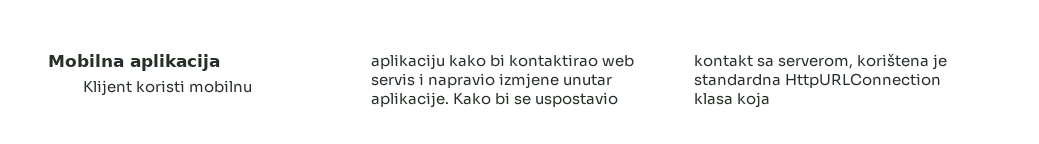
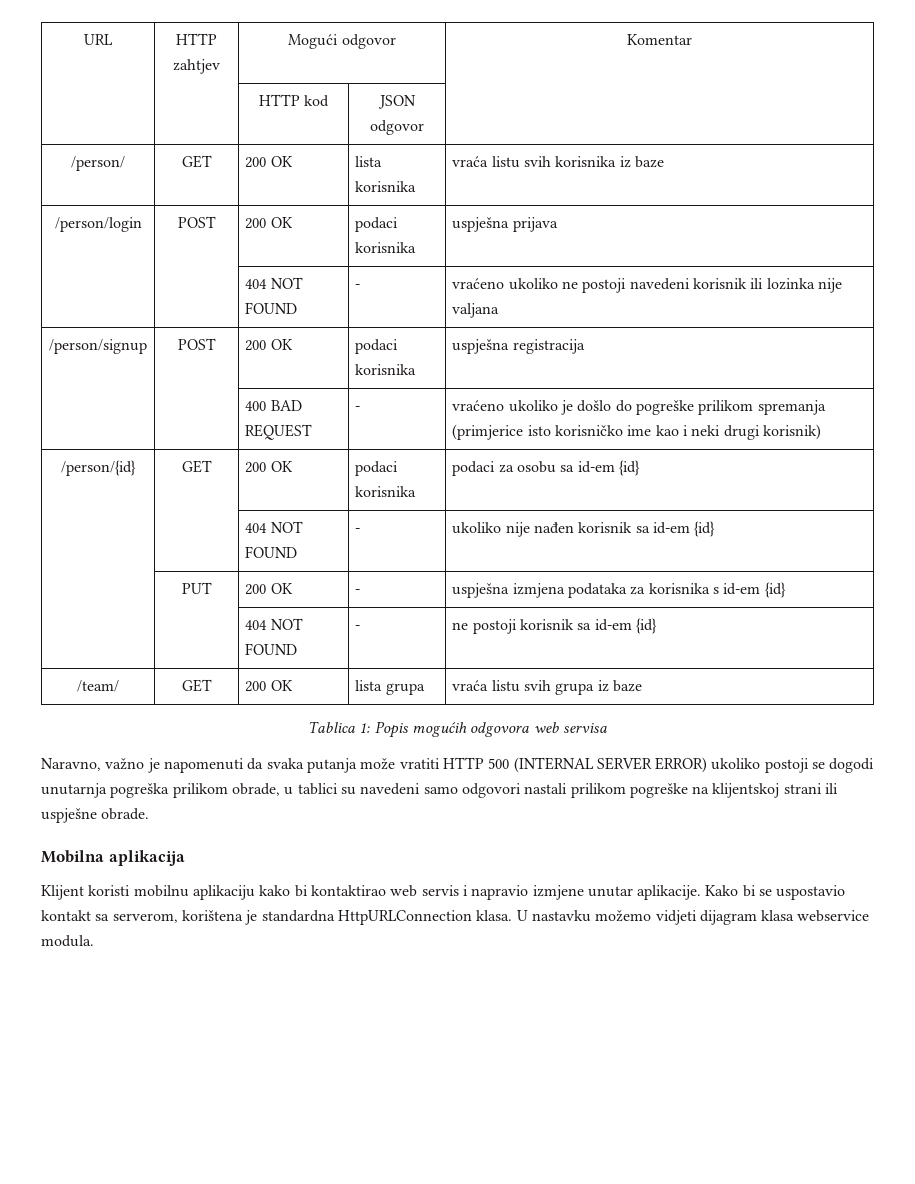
+ URL | HTTP zahtjev | Mogući odgovor | Komentar
+ | | HTTP kod | JSON odgovor |
+ /person/ | GET | 200 OK | lista korisnika | vraća listu svih korisnika iz baze
+ /person/login | POST | 200 OK | podaci korisnika | uspješna prijava
+ | | 404 NOT FOUND | - | vraćeno ukoliko ne postoji navedeni korisnik ili lozinka nije valjana
+ /person/signup | POST | 200 OK | podaci korisnika | uspješna registracija
+ | | 400 BAD REQUEST | - | vraćeno ukoliko je došlo do pogreške prilikom spremanja (primjerice isto korisničko ime kao i neki drugi korisnik)
+ /person/{id} | GET | 200 OK | podaci korisnika | podaci za osobu sa id-em {id}
+ | | 404 NOT FOUND | - | ukoliko nije nađen korisnik sa id-em {id}
+ | PUT | 200 OK | - | uspješna izmjena podataka za korisnika s id-em {id}
+ | | 404 NOT FOUND | - | ne postoji korisnik sa id-em {id}
+ /team/ | GET | 200 OK | lista grupa | vraća listu svih grupa iz baze
+ Tablica 1: Popis mogućih odgovora web servisa
+ Naravno, važno je napomenuti da svaka putanja može vratiti HTTP 500 (INTERNAL SERVER ERROR) ukoliko postoji se dogodi unutarnja pogreška prilikom obrade, u tablici su navedeni samo odgovori nastali prilikom pogreške na klijentskoj strani ili uspješne obrade.
- Kako bi se uspostavio kontakt sa serverom, korištena je standardna HttpURLConnection klasa koja
+ Kako bi se uspostavio kontakt sa serverom, korištena je standardna HttpURLConnection klasa. U nastavku možemo vidjeti dijagram klasa webservice modula.

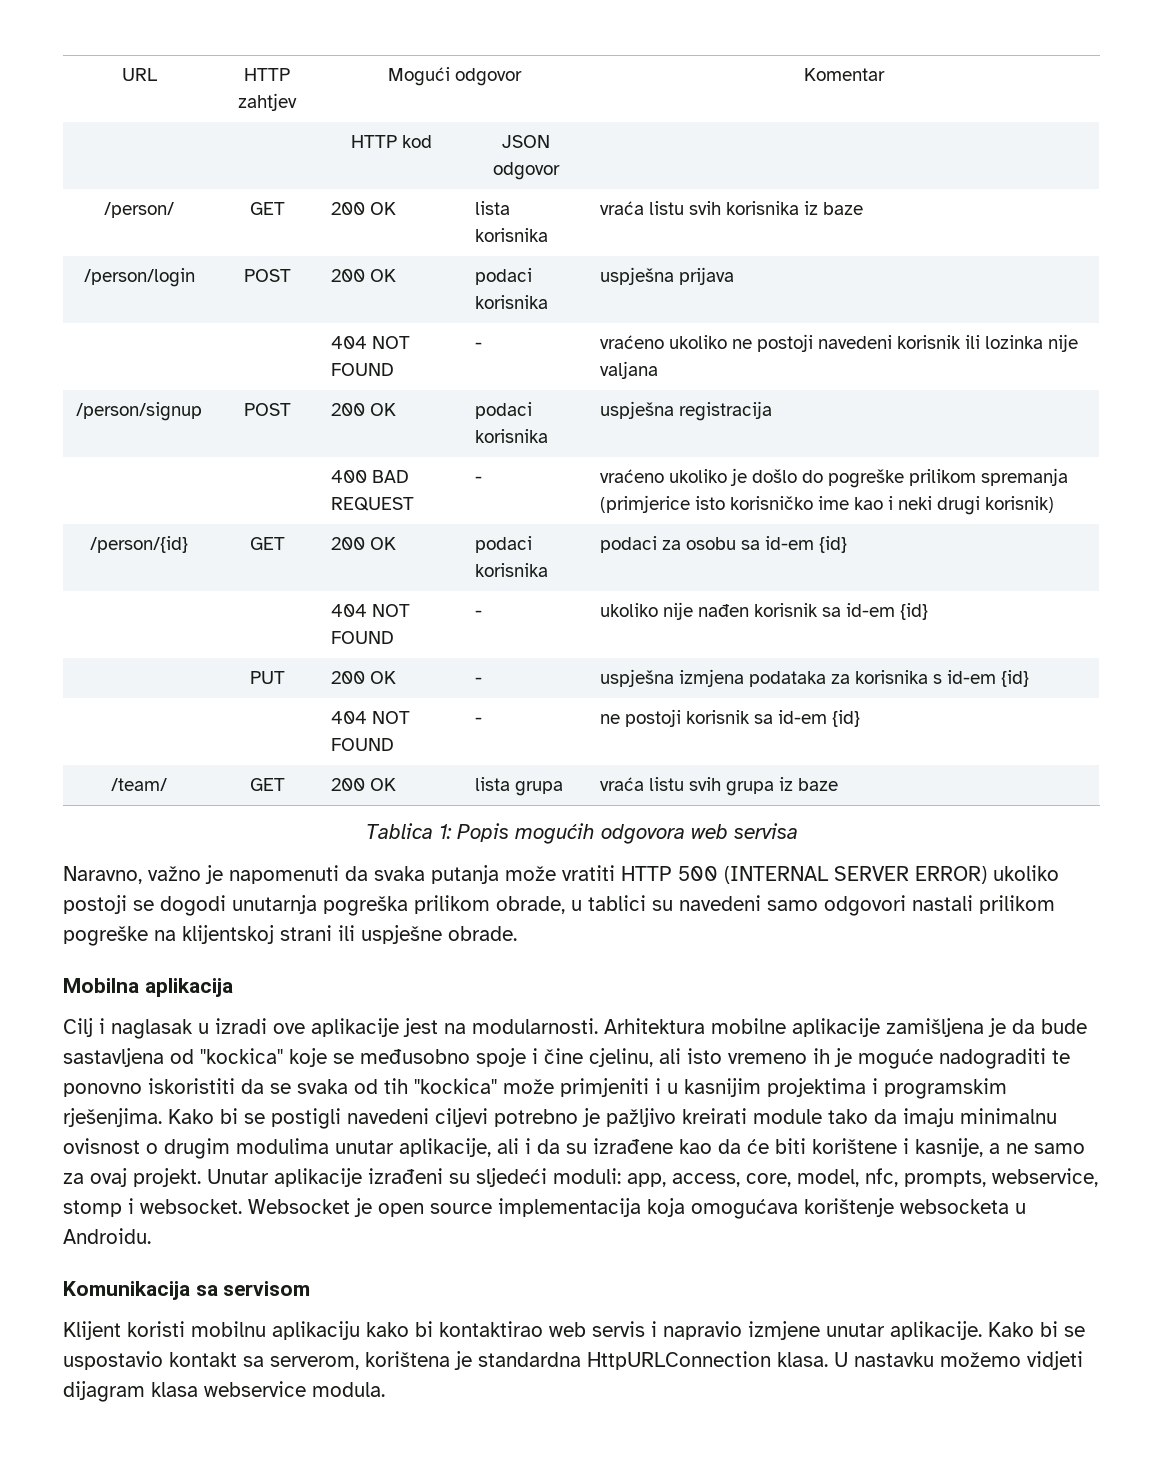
+ Cilj i naglasak u izradi ove aplikacije jest na modularnosti. Arhitektura mobilne aplikacije zamišljena je da bude sastavljena od "kockica" koje se međusobno spoje i čine cjelinu, ali isto vremeno ih je moguće nadograditi te ponovno iskoristiti da se svaka od tih "kockica" može primjeniti i u kasnijim projektima i programskim rješenjima. Kako bi se postigli navedeni ciljevi potrebno je pažljivo kreirati module tako da imaju minimalnu ovisnost o drugim modulima unutar aplikacije, ali i da su izrađene kao da će biti korištene i kasnije, a ne samo za ovaj projekt. Unutar aplikacije izrađeni su sljedeći moduli: app, access, core, model, nfc, prompts, webservice, stomp i websocket. Websocket je open source implementacija koja omogućava korištenje websocketa u Androidu.
+ Komunikacija sa servisom

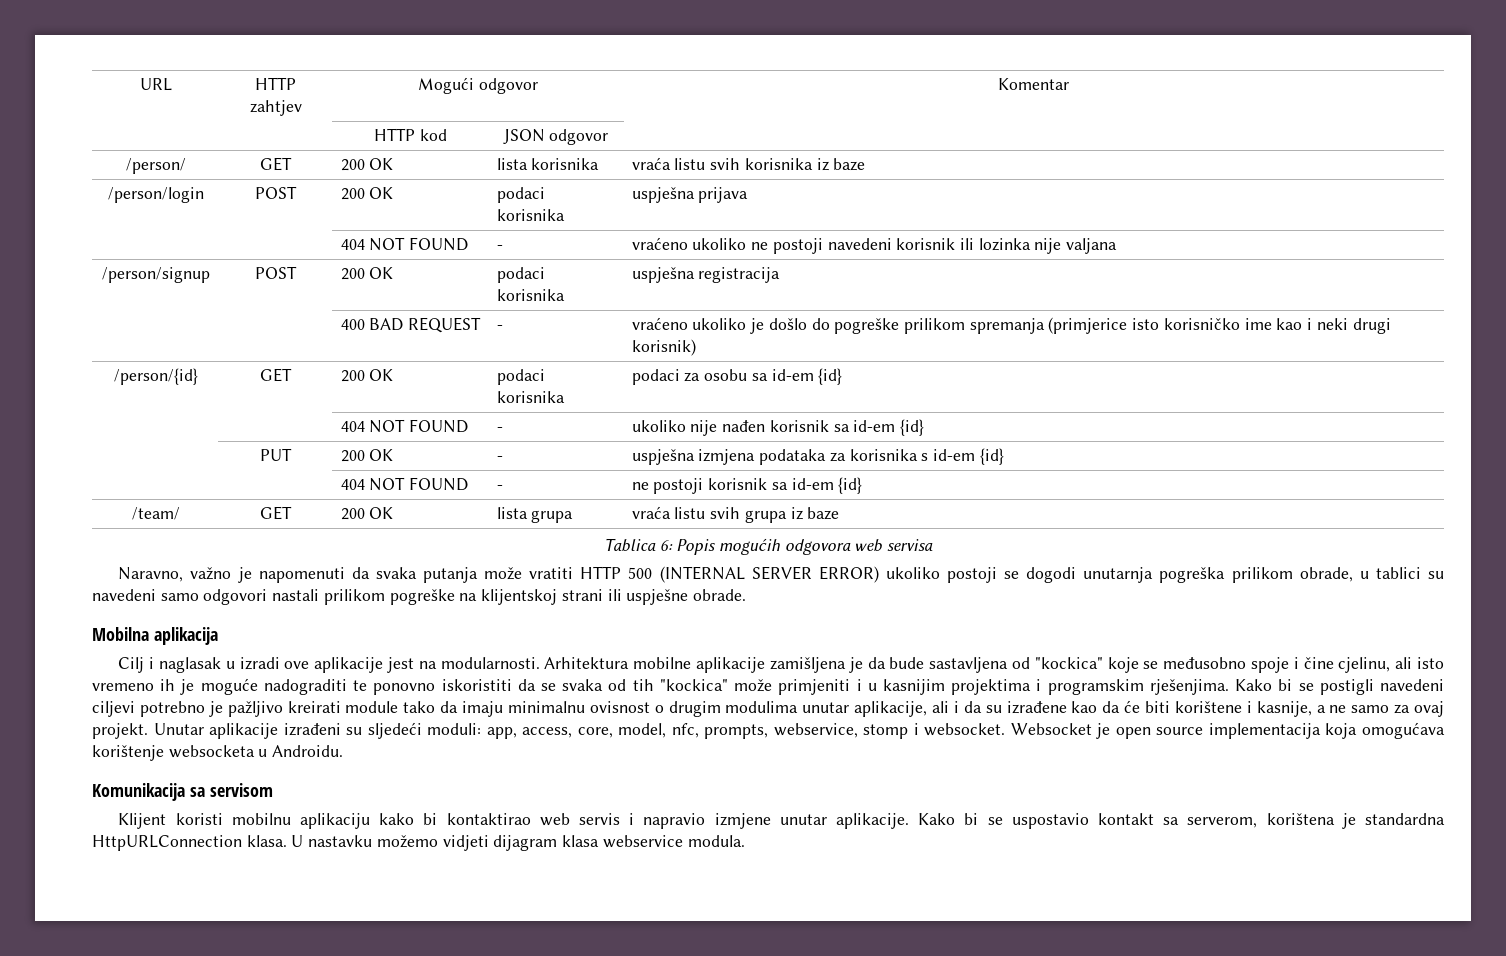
- Tablica 1: Popis mogućih odgovora web servisa
+ Tablica 6: Popis mogućih odgovora web servisa

